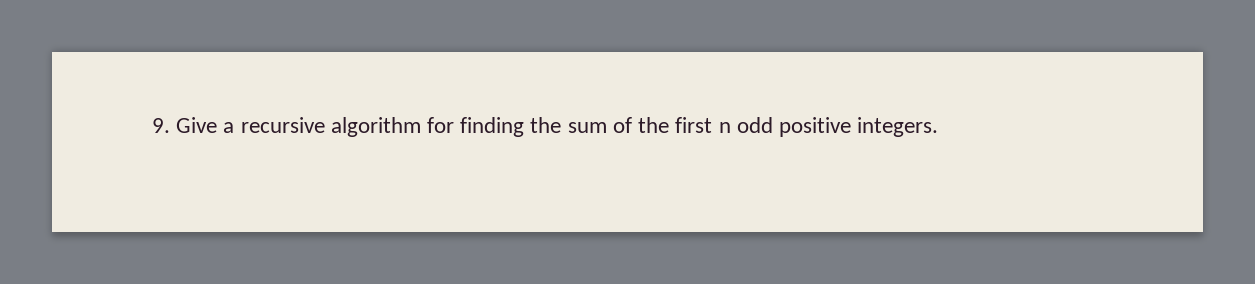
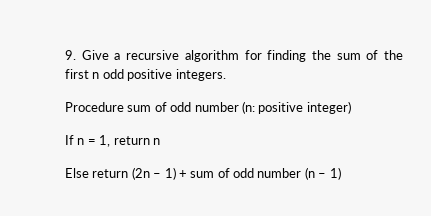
+ Procedure sum of odd number (n: positive integer)
+ If n = 1, return n
+ Else return (2n – 1) + sum of odd number (n – 1)

